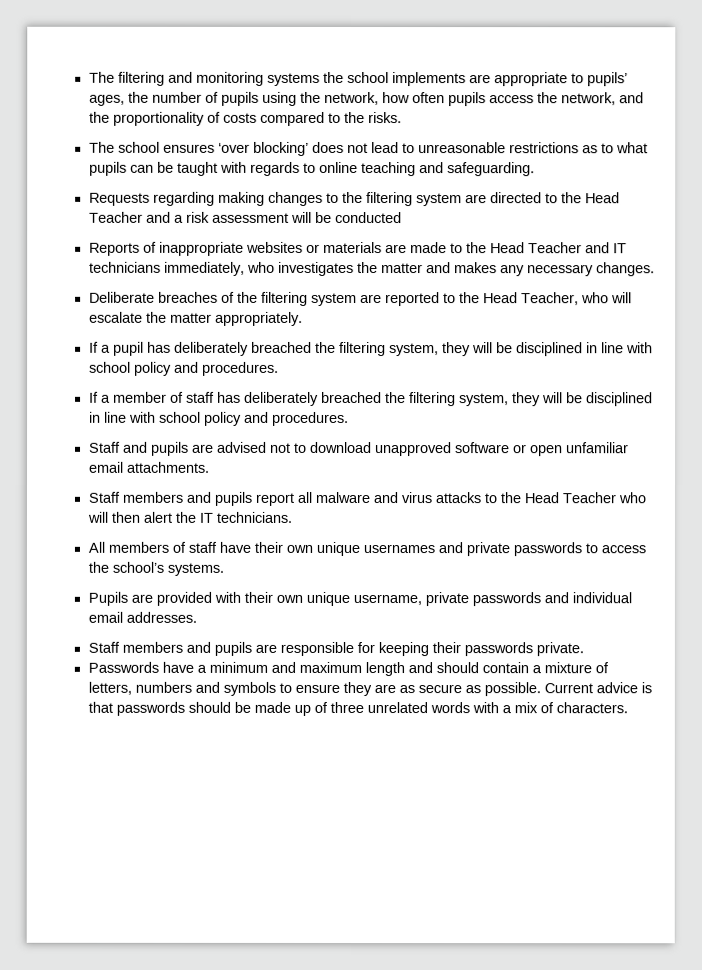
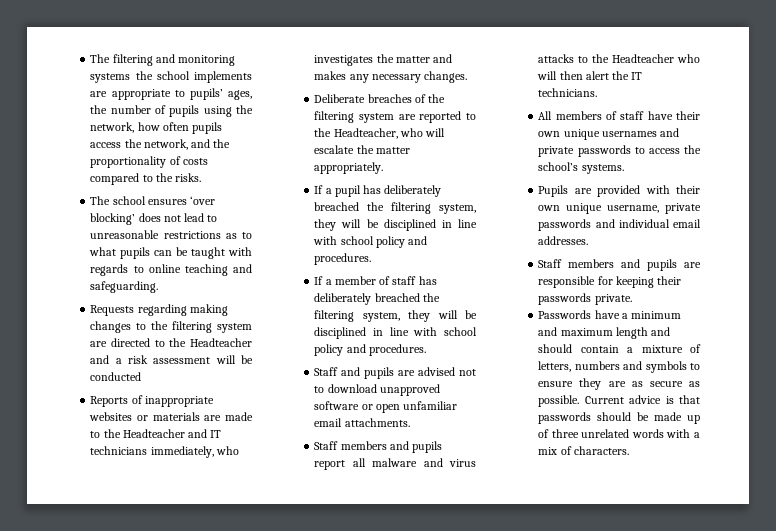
- Requests regarding making changes to the filtering system are directed to the Head Teacher and a risk assessment will be conducted
+ Requests regarding making changes to the filtering system are directed to the Headteacher and a risk assessment will be conducted
- Reports of inappropriate websites or materials are made to the Head Teacher and IT technicians immediately, who investigates the matter and makes any necessary changes.
+ Reports of inappropriate websites or materials are made to the Headteacher and IT technicians immediately, who investigates the matter and makes any necessary changes.
- Deliberate breaches of the filtering system are reported to the Head Teacher, who will escalate the matter appropriately.
+ Deliberate breaches of the filtering system are reported to the Headteacher, who will escalate the matter appropriately.
- Staff members and pupils report all malware and virus attacks to the Head Teacher who will then alert the IT technicians.
+ Staff members and pupils report all malware and virus attacks to the Headteacher who will then alert the IT technicians.

